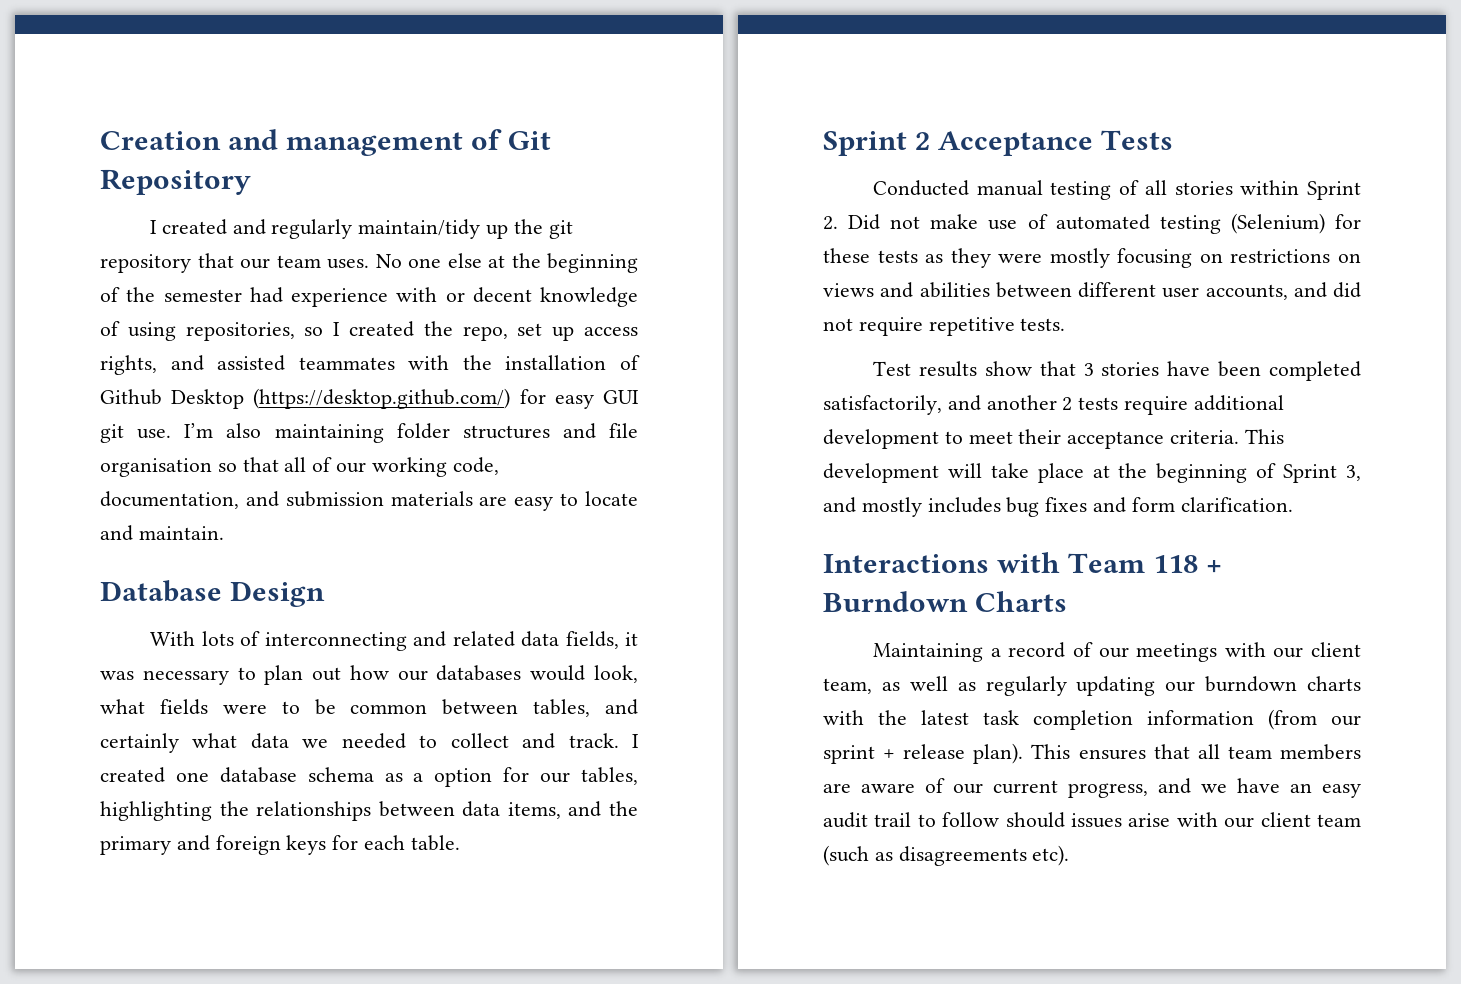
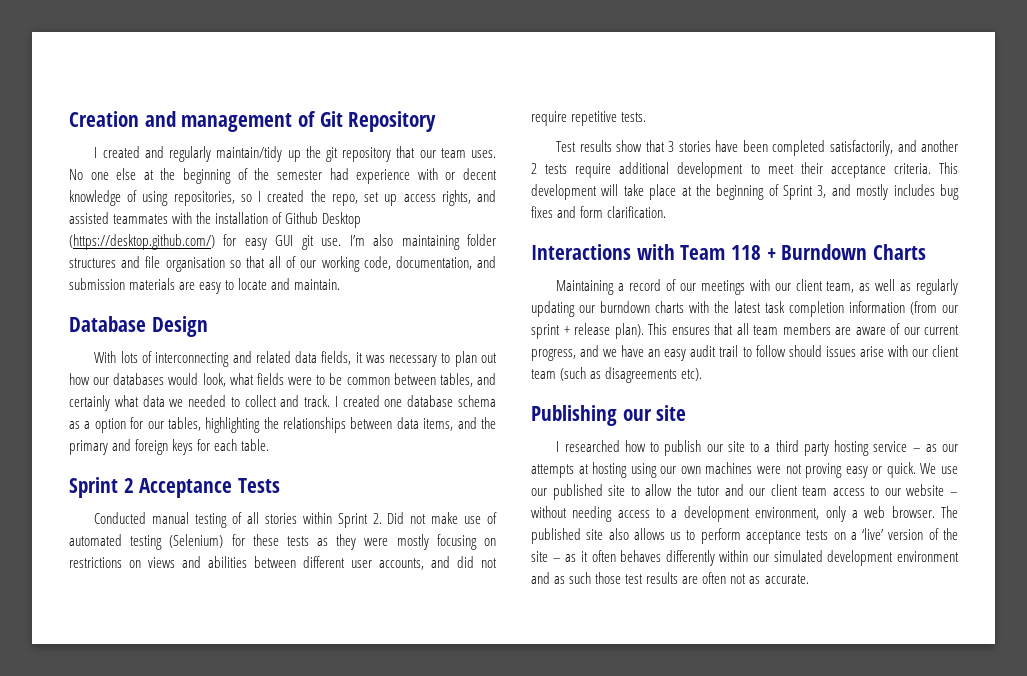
+ Publishing our site
+ I researched how to publish our site to a third party hosting service – as our attempts at hosting using our own machines were not proving easy or quick. We use our published site to allow the tutor and our client team access to our website – without needing access to a development environment, only a web browser. The published site also allows us to perform acceptance tests on a ‘live’ version of the site – as it often behaves differently within our simulated development environment and as such those test results are often not as accurate.

